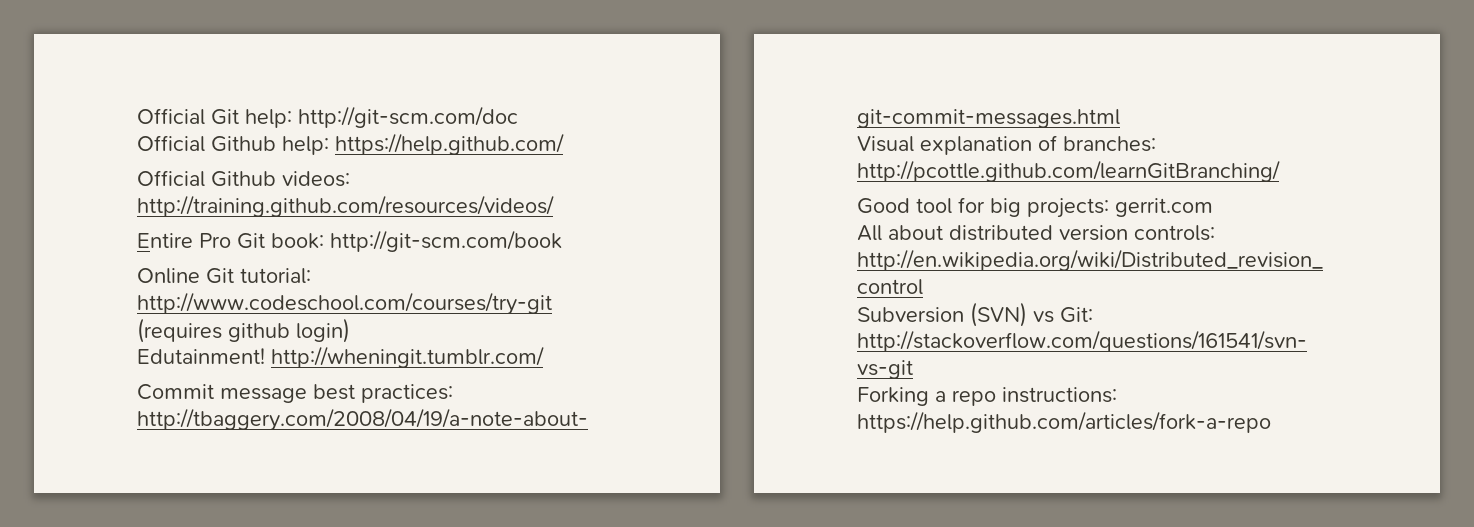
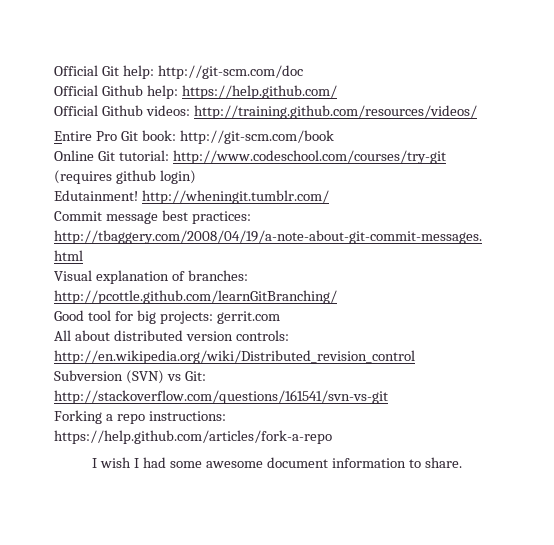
+ I wish I had some awesome document information to share.

